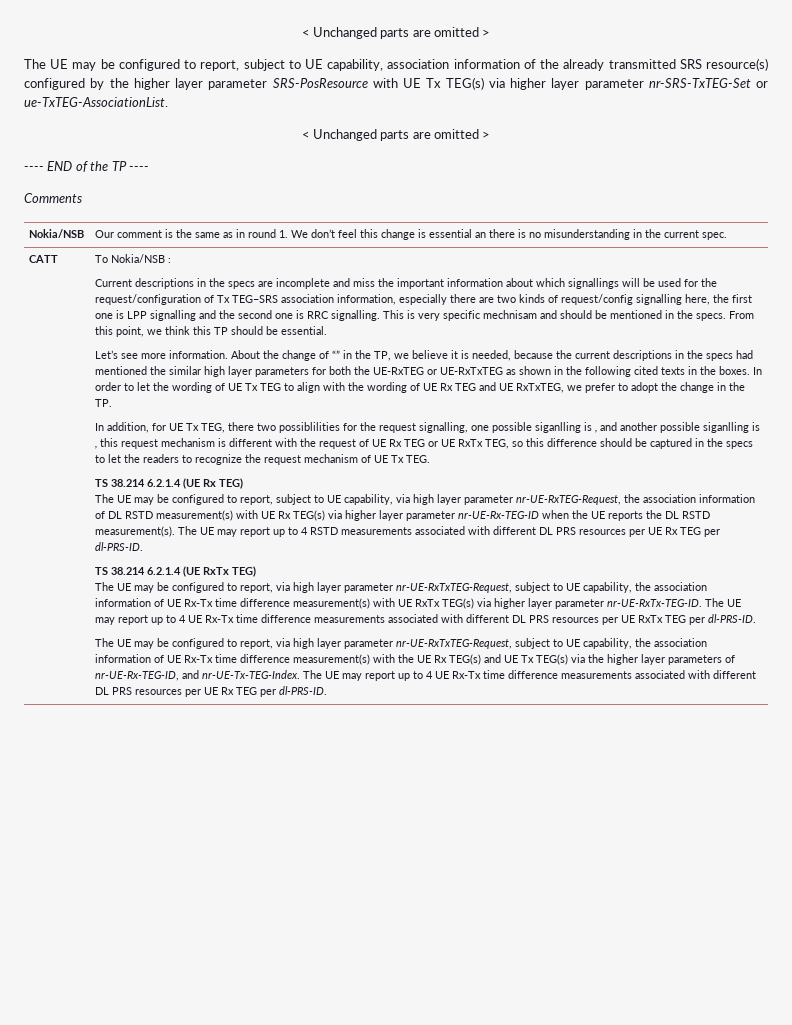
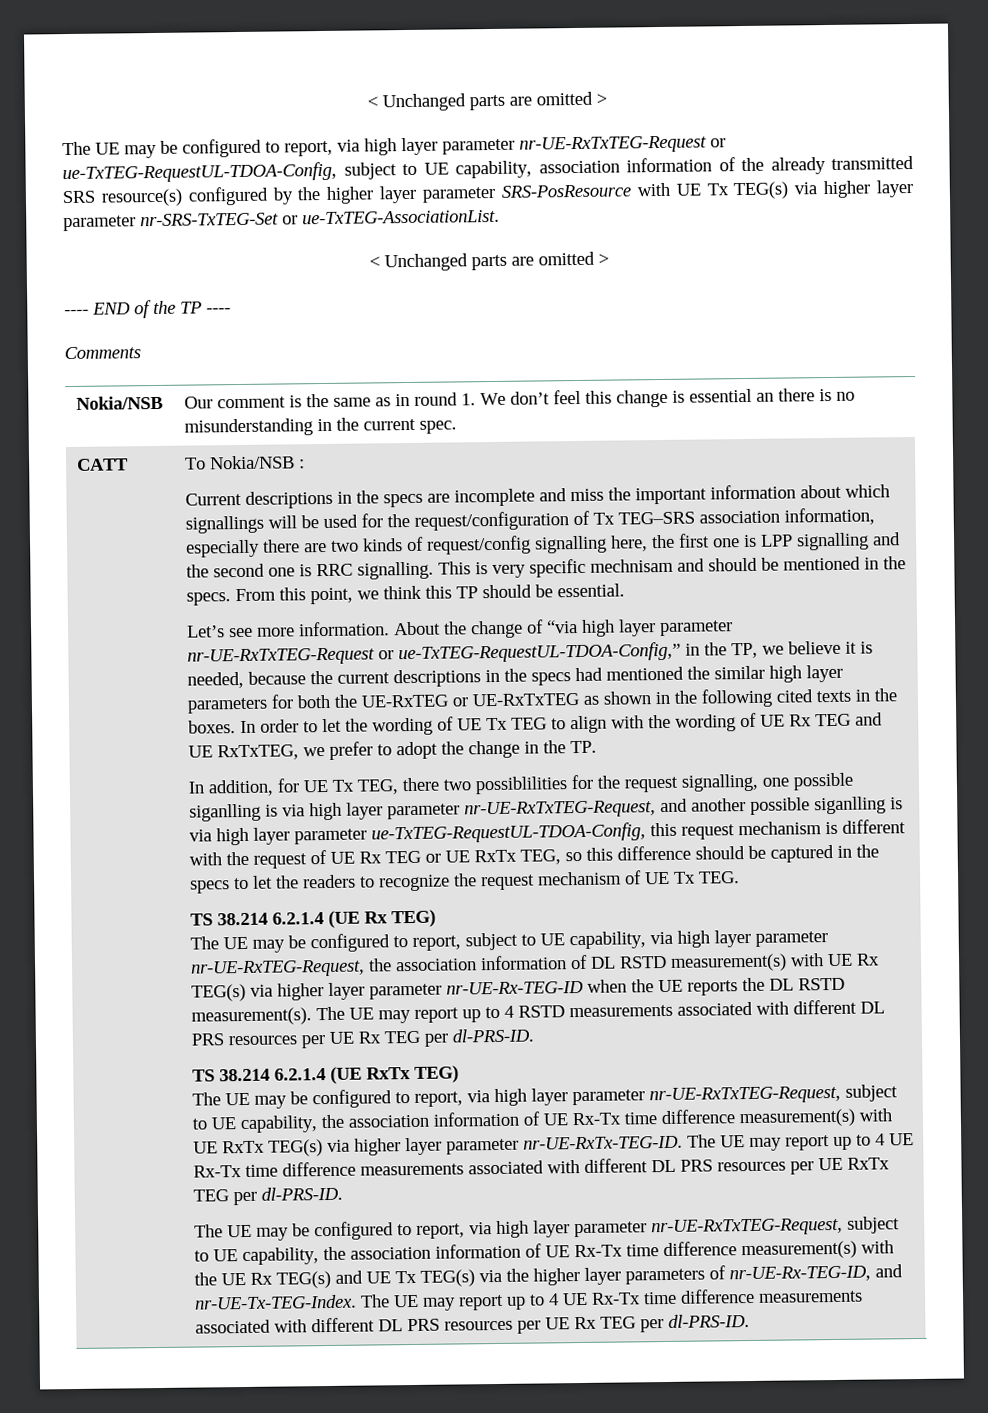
- The UE may be configured to report, subject to UE capability, association information of the already transmitted SRS resource(s) configured by the higher layer parameter SRS-PosResource with UE Tx TEG(s) via higher layer parameter nr-SRS-TxTEG-Set or ue-TxTEG-AssociationList.
+ The UE may be configured to report, via high layer parameter nr-UE-RxTxTEG-Request or ue-TxTEG-RequestUL-TDOA-Config, subject to UE capability, association information of the already transmitted SRS resource(s) configured by the higher layer parameter SRS-PosResource with UE Tx TEG(s) via higher layer parameter nr-SRS-TxTEG-Set or ue-TxTEG-AssociationList.
- About the change of “” in the TP, we believe it is needed, because the current descriptions in the specs had mentioned the similar high layer parameters for both the UE-RxTEG or UE-RxTxTEG as shown in the following cited texts in the boxes.
+ About the change of “via high layer parameter nr-UE-RxTxTEG-Request or ue-TxTEG-RequestUL-TDOA-Config,” in the TP, we believe it is needed, because the current descriptions in the specs had mentioned the similar high layer parameters for both the UE-RxTEG or UE-RxTxTEG as shown in the following cited texts in the boxes.
- In addition, for UE Tx TEG, there two possiblilities for the request signalling, one possible siganlling is , and another possible siganlling is , this request mechanism is different with the request of UE Rx TEG or UE RxTx TEG, so this difference should be captured in the specs to let the readers to recognize the request mechanism of UE Tx TEG.
+ In addition, for UE Tx TEG, there two possiblilities for the request signalling, one possible siganlling is via high layer parameter nr-UE-RxTxTEG-Request, and another possible siganlling is via high layer parameter ue-TxTEG-RequestUL-TDOA-Config, this request mechanism is different with the request of UE Rx TEG or UE RxTx TEG, so this difference should be captured in the specs to let the readers to recognize the request mechanism of UE Tx TEG.

